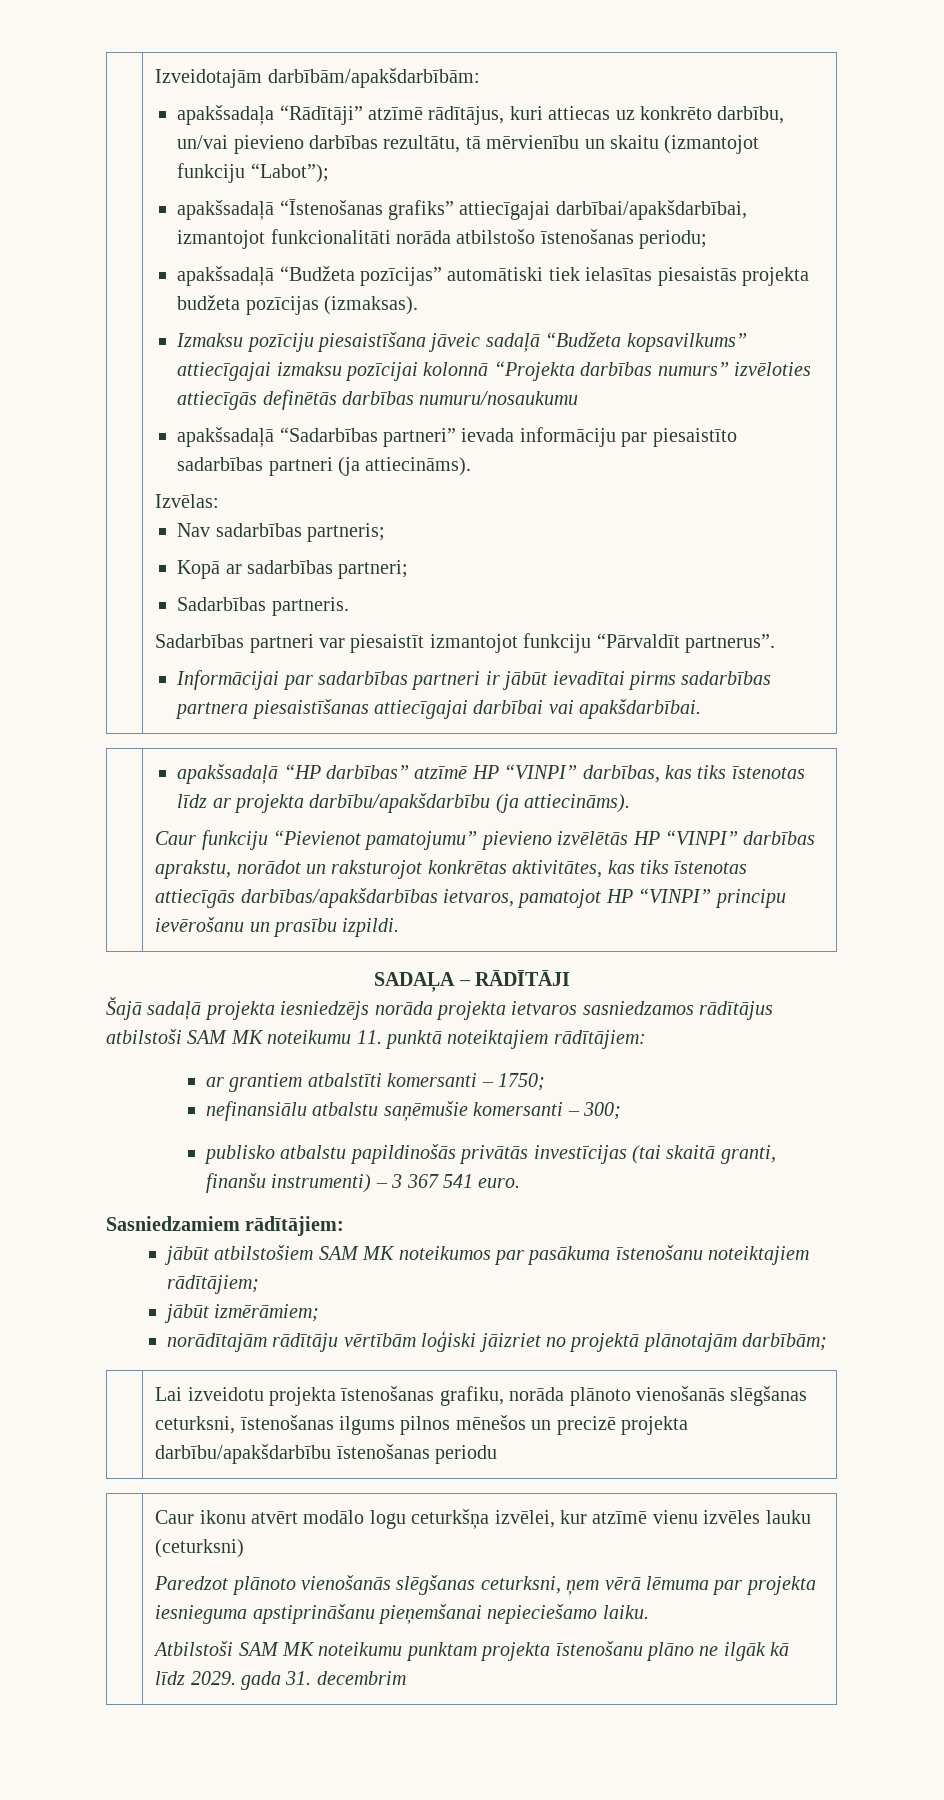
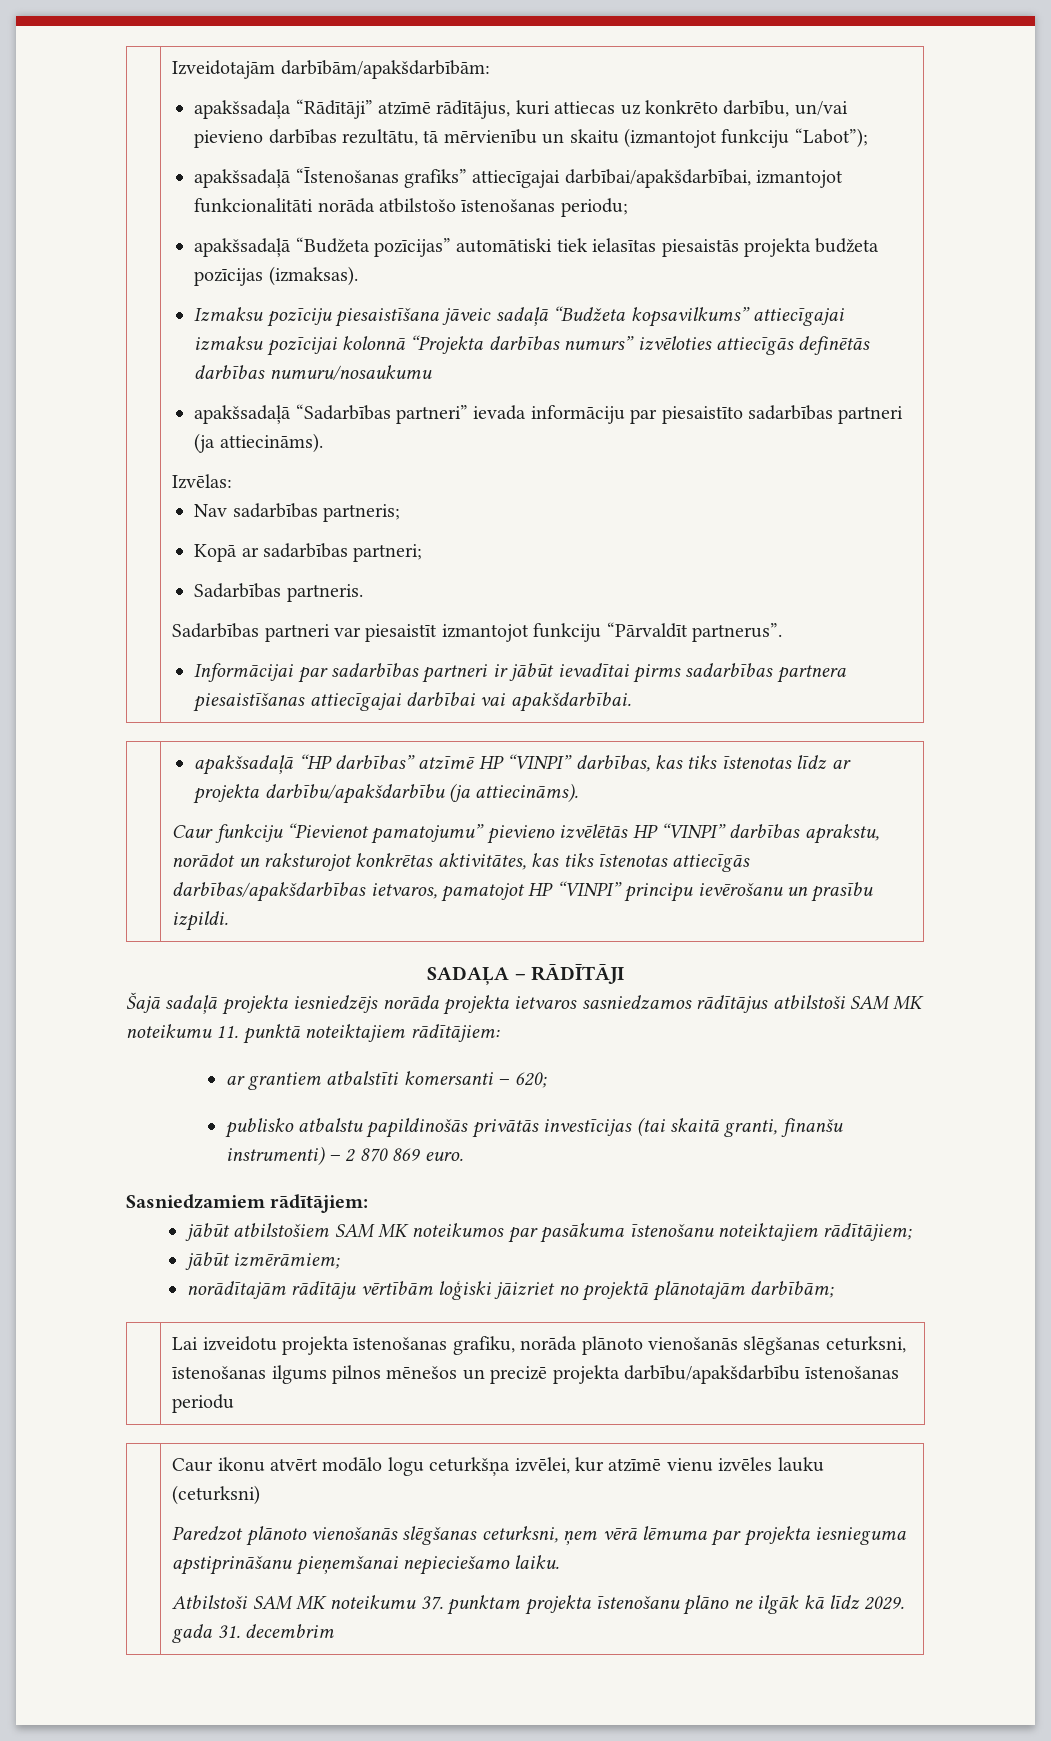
- ar grantiem atbalstīti komersanti – 1750;
- nefinansiālu atbalstu saņēmušie komersanti – 300;
+ ar grantiem atbalstīti komersanti – 620;
- publisko atbalstu papildinošās privātās investīcijas (tai skaitā granti, finanšu instrumenti) – 3 367 541 euro.
+ publisko atbalstu papildinošās privātās investīcijas (tai skaitā granti, finanšu instrumenti) – 2 870 869 euro.
- Atbilstoši SAM MK noteikumu punktam projekta īstenošanu plāno ne ilgāk kā līdz 2029. gada 31. decembrim
+ Atbilstoši SAM MK noteikumu 37. punktam projekta īstenošanu plāno ne ilgāk kā līdz 2029. gada 31. decembrim

